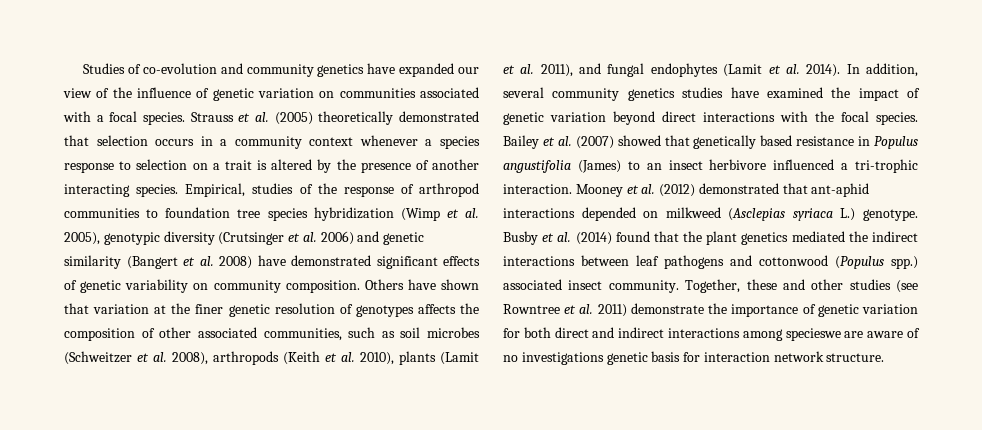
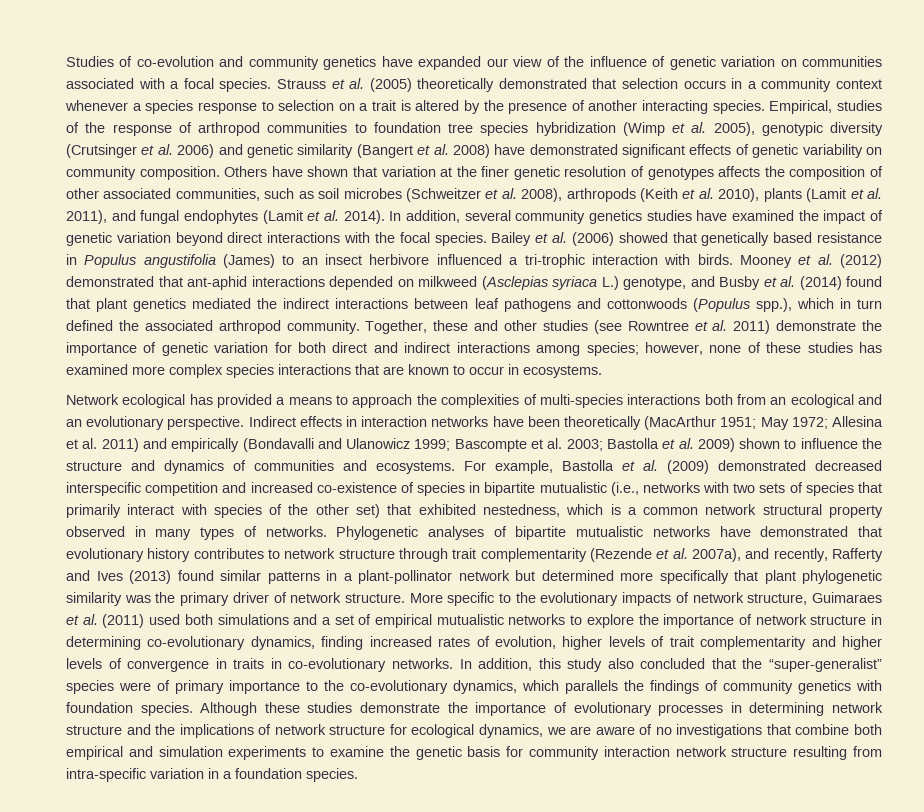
- Bailey et al. (2007) showed that genetically based resistance in Populus angustifolia (James) to an insect herbivore influenced a tri-trophic interaction.
+ Bailey et al. (2006) showed that genetically based resistance in Populus angustifolia (James) to an insect herbivore influenced a tri-trophic interaction with birds.
- Mooney et al. (2012) demonstrated that ant-aphid interactions depended on milkweed (Asclepias syriaca L.) genotype. Busby et al. (2014) found that the plant genetics mediated the indirect interactions between leaf pathogens and cottonwood (Populus spp.) associated insect community.
+ Mooney et al. (2012) demonstrated that ant-aphid interactions depended on milkweed (Asclepias syriaca L.) genotype, and Busby et al. (2014) found that plant genetics mediated the indirect interactions between leaf pathogens and cottonwoods (Populus spp.), which in turn defined the associated arthropod community.
- Together, these and other studies (see Rowntree et al. 2011) demonstrate the importance of genetic variation for both direct and indirect interactions among specieswe are aware of no investigations genetic basis for interaction network structure.
+ Together, these and other studies (see Rowntree et al. 2011) demonstrate the importance of genetic variation for both direct and indirect interactions among species; however, none of these studies has examined more complex species interactions that are known to occur in ecosystems.
+ Network ecological has provided a means to approach the complexities of multi-species interactions both from an ecological and an evolutionary perspective. Indirect effects in interaction networks have been theoretically (MacArthur 1951; May 1972; Allesina et al. 2011) and empirically (Bondavalli and Ulanowicz 1999; Bascompte et al. 2003; Bastolla et al. 2009) shown to influence the structure and dynamics of communities and ecosystems. For example, Bastolla et al. (2009) demonstrated decreased interspecific competition and increased co-existence of species in bipartite mutualistic (i.e., networks with two sets of species that primarily interact with species of the other set) that exhibited nestedness, which is a common network structural property observed in many types of networks. Phylogenetic analyses of bipartite mutualistic networks have demonstrated that evolutionary history contributes to network structure through trait complementarity (Rezende et al. 2007a), and recently, Rafferty and Ives (2013) found similar patterns in a plant-pollinator network but determined more specifically that plant phylogenetic similarity was the primary driver of network structure. More specific to the evolutionary impacts of network structure, Guimaraes et al. (2011) used both simulations and a set of empirical mutualistic networks to explore the importance of network structure in determining co-evolutionary dynamics, finding increased rates of evolution, higher levels of trait complementarity and higher levels of convergence in traits in co-evolutionary networks. In addition, this study also concluded that the “super-generalist” species were of primary importance to the co-evolutionary dynamics, which parallels the findings of community genetics with foundation species. Although these studies demonstrate the importance of evolutionary processes in determining network structure and the implications of network structure for ecological dynamics, we are aware of no investigations that combine both empirical and simulation experiments to examine the genetic basis for community interaction network structure resulting from intra-specific variation in a foundation species.

